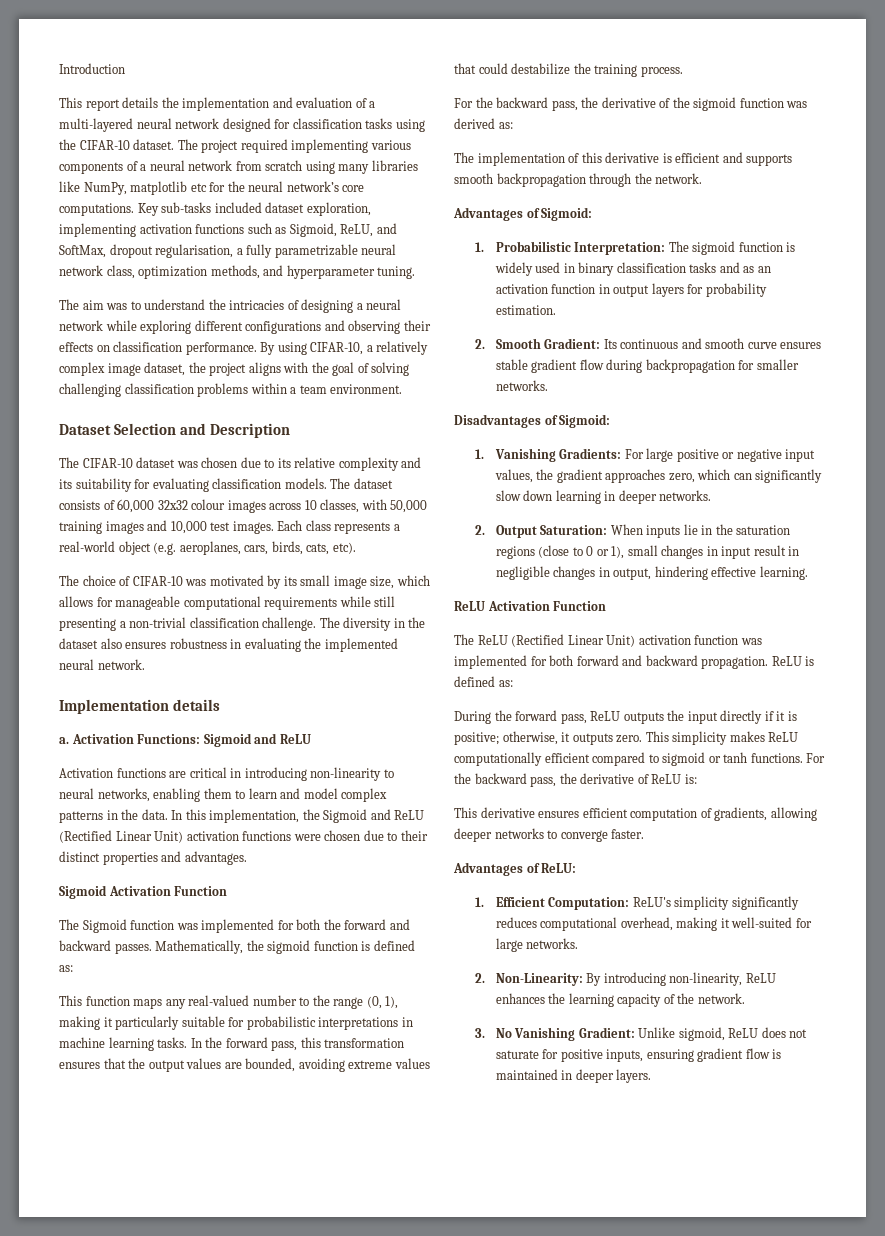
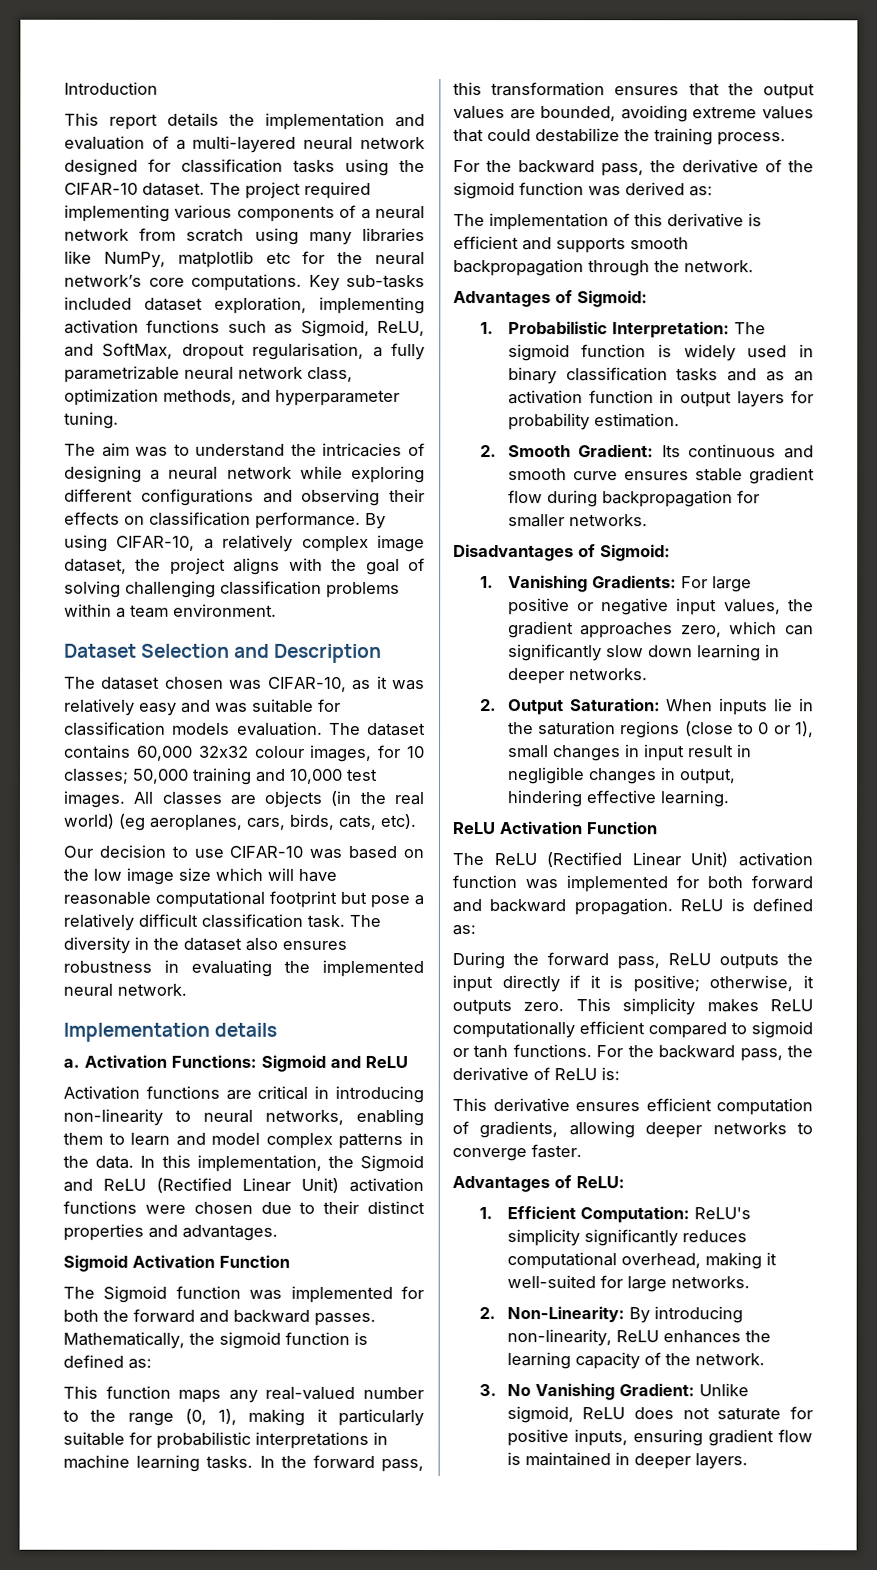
- The CIFAR-10 dataset was chosen due to its relative complexity and its suitability for evaluating classification models. The dataset consists of 60,000 32x32 colour images across 10 classes, with 50,000 training images and 10,000 test images.
+ The dataset chosen was CIFAR-10, as it was relatively easy and was suitable for classification models evaluation. The dataset contains 60,000 32x32 colour images, for 10 classes; 50,000 training and 10,000 test images.
- Each class represents a real-world object (e.g. aeroplanes, cars, birds, cats, etc).
+ All classes are objects (in the real world) (eg aeroplanes, cars, birds, cats, etc).
- The choice of CIFAR-10 was motivated by its small image size, which allows for manageable computational requirements while still presenting a non-trivial classification challenge.
+ Our decision to use CIFAR-10 was based on the low image size which will have reasonable computational footprint but pose a relatively difficult classification task.

